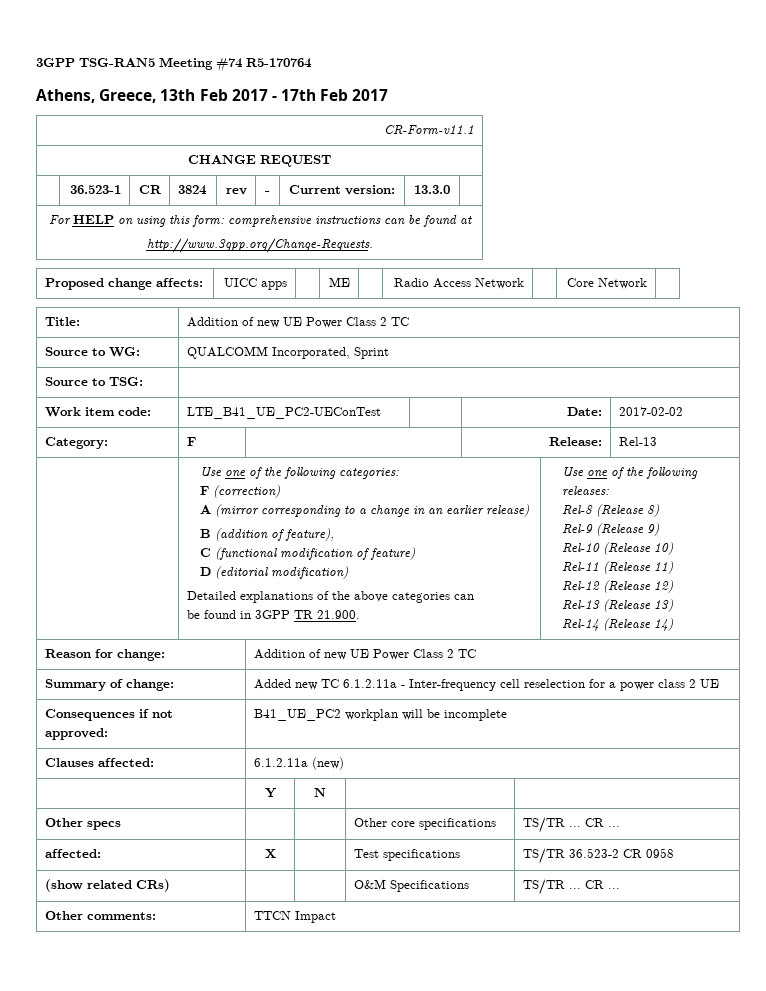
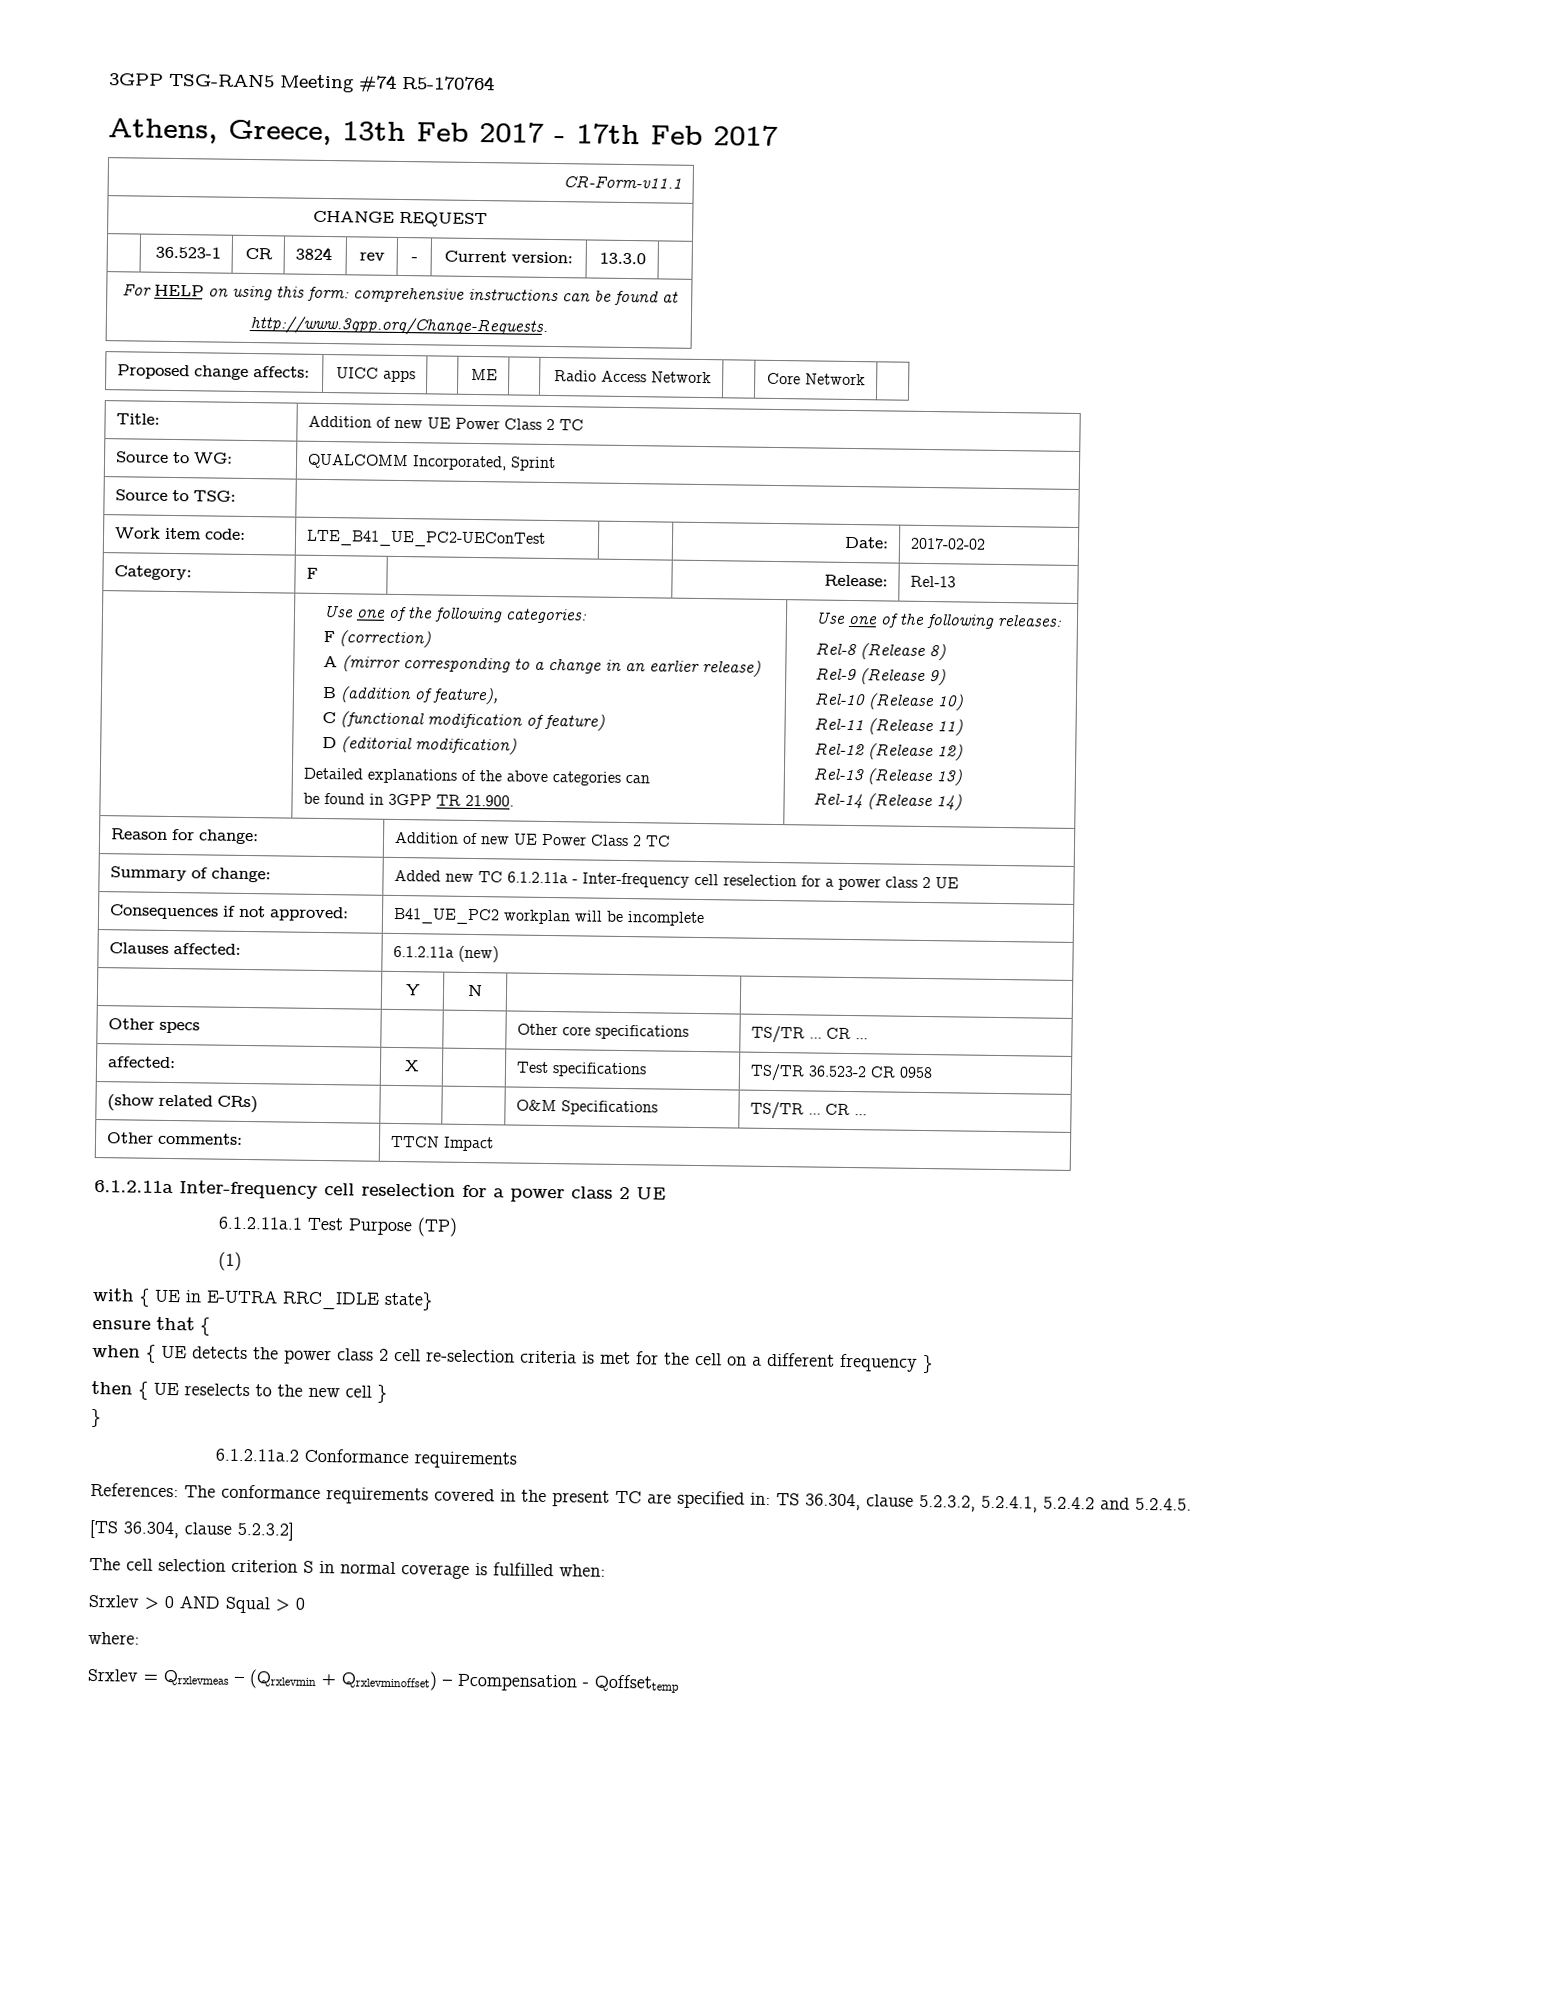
+ 6.1.2.11a Inter-frequency cell reselection for a power class 2 UE
+ 6.1.2.11a.1 Test Purpose (TP)
+ (1)
+ with { UE in E-UTRA RRC_IDLE state}
+ ensure that {
+ when { UE detects the power class 2 cell re-selection criteria is met for the cell on a different frequency }
+ then { UE reselects to the new cell }
+ }
+ 6.1.2.11a.2 Conformance requirements
+ References: The conformance requirements covered in the present TC are specified in: TS 36.304, clause 5.2.3.2, 5.2.4.1, 5.2.4.2 and 5.2.4.5.
+ [TS 36.304, clause 5.2.3.2]
+ The cell selection criterion S in normal coverage is fulfilled when:
+ Srxlev > 0 AND Squal > 0
+ where:
+ Srxlev = Qrxlevmeas – (Qrxlevmin + Qrxlevminoffset) – Pcompensation - Qoffsettemp

